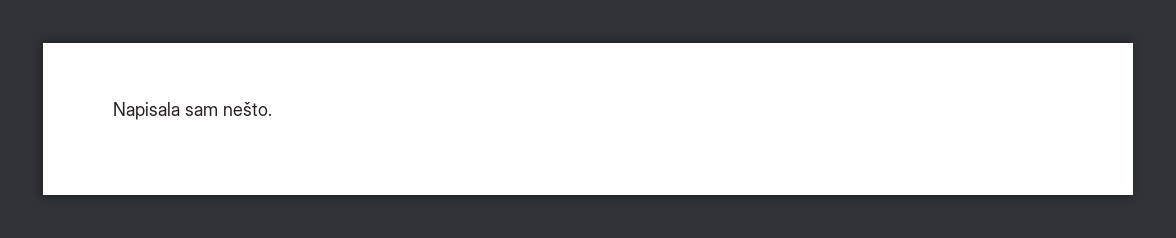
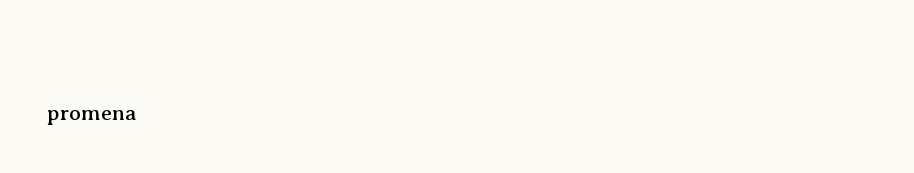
- Napisala sam nešto.
+ promena

